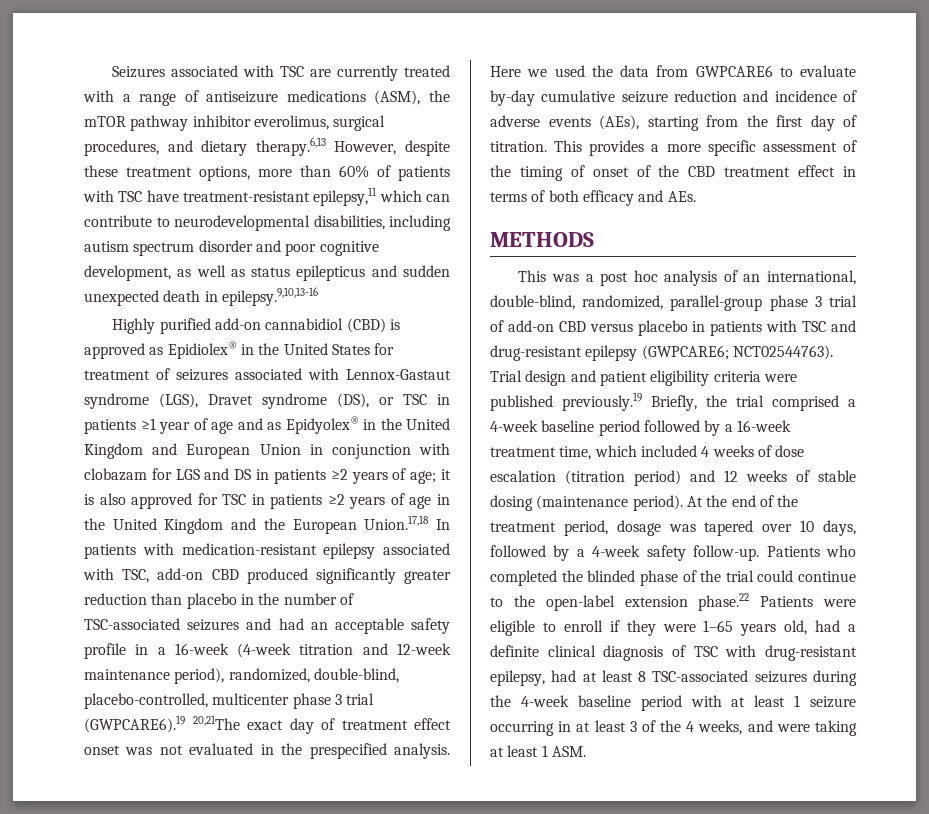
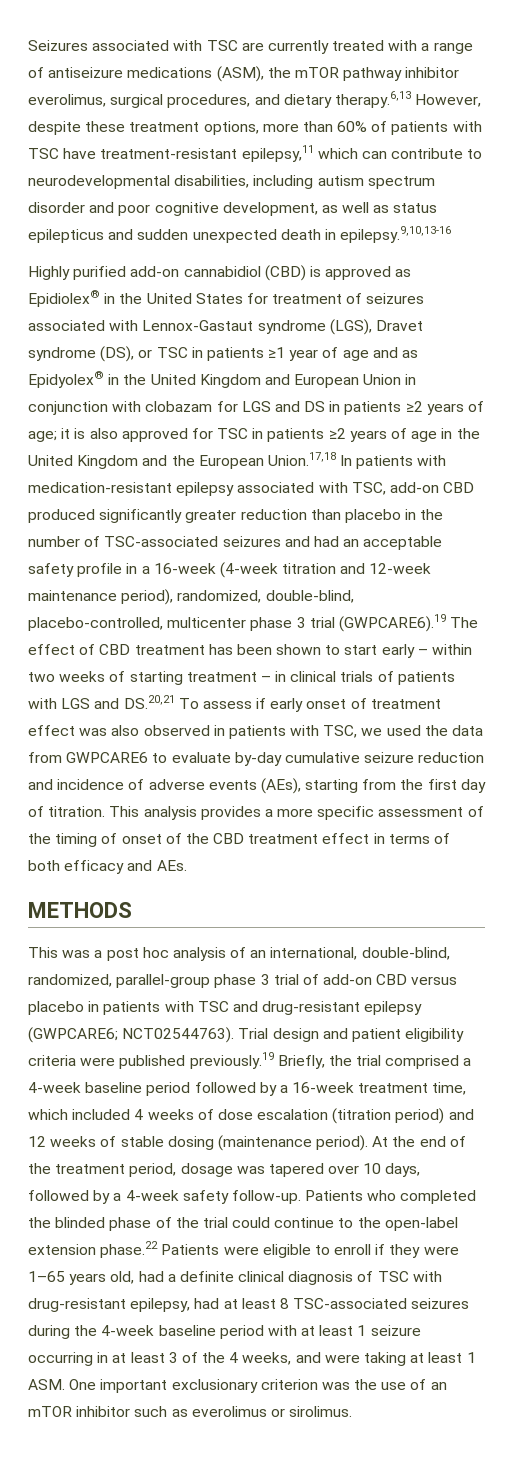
- it is also approved for TSC in patients ≥2 years of age in the United Kingdom and the European Union.17,18 In patients with medication-resistant epilepsy associated with TSC, add-on CBD produced significantly greater reduction than placebo in the number of TSC-associated seizures and had an acceptable safety profile in a 16-week (4-week titration and 12-week maintenance period), randomized, double-blind, placebo-controlled, multicenter phase 3 trial (GWPCARE6).19 20,21The exact day of treatment effect onset was not evaluated in the prespecified analysis. Here we used the data from GWPCARE6 to evaluate by-day cumulative seizure reduction and incidence of adverse events (AEs), starting from the first day of titration.
+ it is also approved for TSC in patients ≥2 years of age in the United Kingdom and the European Union.17,18 In patients with medication-resistant epilepsy associated with TSC, add-on CBD produced significantly greater reduction than placebo in the number of TSC-associated seizures and had an acceptable safety profile in a 16-week (4-week titration and 12-week maintenance period), randomized, double-blind, placebo-controlled, multicenter phase 3 trial (GWPCARE6).19 The effect of CBD treatment has been shown to start early – within two weeks of starting treatment – in clinical trials of patients with LGS and DS.20,21 To assess if early onset of treatment effect was also observed in patients with TSC, we used the data from GWPCARE6 to evaluate by-day cumulative seizure reduction and incidence of adverse events (AEs), starting from the first day of titration.
- This provides a more specific assessment of the timing of onset of the CBD treatment effect in terms of both efficacy and AEs.
+ This analysis provides a more specific assessment of the timing of onset of the CBD treatment effect in terms of both efficacy and AEs.
- Patients who completed the blinded phase of the trial could continue to the open-label extension phase.22 Patients were eligible to enroll if they were 1–65 years old, had a definite clinical diagnosis of TSC with drug-resistant epilepsy, had at least 8 TSC-associated seizures during the 4-week baseline period with at least 1 seizure occurring in at least 3 of the 4 weeks, and were taking at least 1 ASM.
+ Patients who completed the blinded phase of the trial could continue to the open-label extension phase.22 Patients were eligible to enroll if they were 1–65 years old, had a definite clinical diagnosis of TSC with drug-resistant epilepsy, had at least 8 TSC-associated seizures during the 4-week baseline period with at least 1 seizure occurring in at least 3 of the 4 weeks, and were taking at least 1 ASM. One important exclusionary criterion was the use of an mTOR inhibitor such as everolimus or sirolimus.

